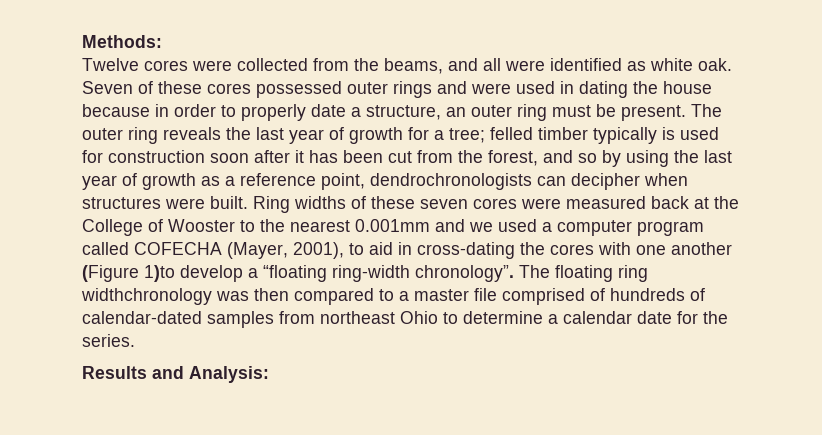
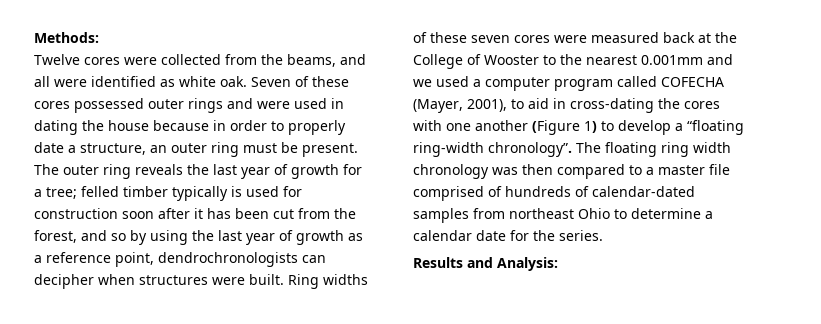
- Ring widths of these seven cores were measured back at the College of Wooster to the nearest 0.001mm and we used a computer program called COFECHA (Mayer, 2001), to aid in cross-dating the cores with one another (Figure 1)to develop a “floating ring-width chronology”.
+ Ring widths of these seven cores were measured back at the College of Wooster to the nearest 0.001mm and we used a computer program called COFECHA (Mayer, 2001), to aid in cross-dating the cores with one another (Figure 1) to develop a “floating ring-width chronology”.
- The floating ring widthchronology was then compared to a master file comprised of hundreds of calendar-dated samples from northeast Ohio to determine a calendar date for the series.
+ The floating ring width chronology was then compared to a master file comprised of hundreds of calendar-dated samples from northeast Ohio to determine a calendar date for the series.

